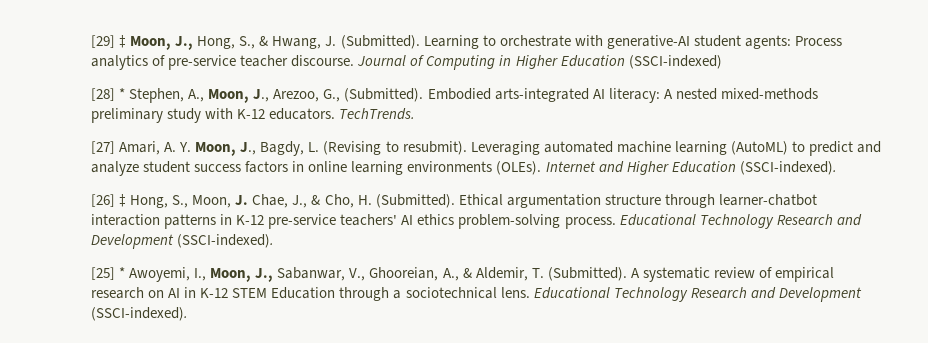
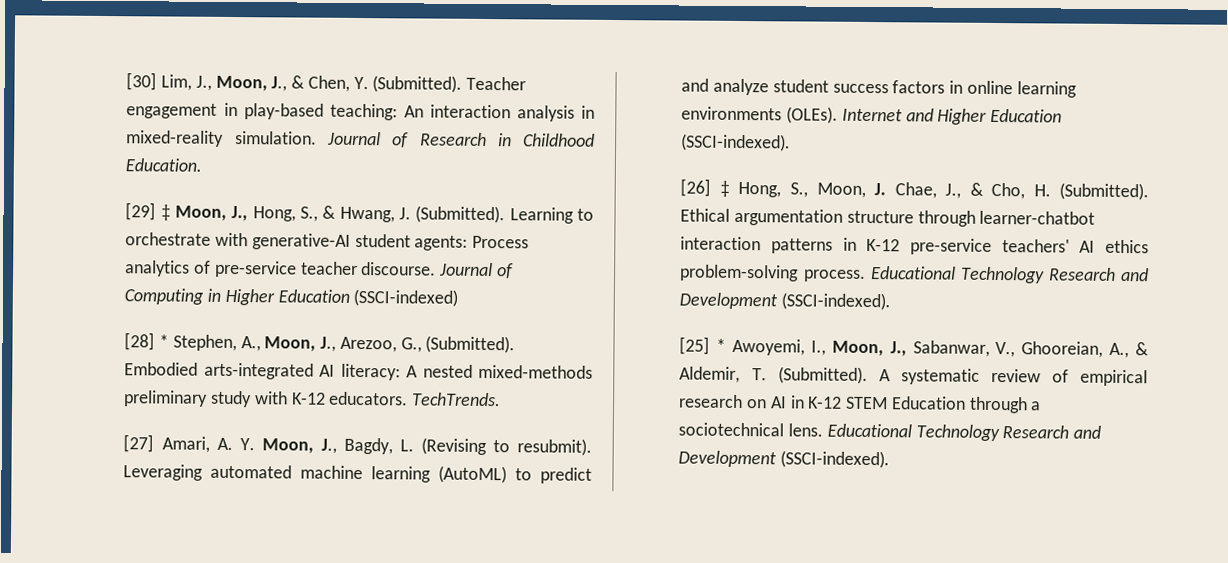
+ [30] Lim, J., Moon, J., & Chen, Y. (Submitted). Teacher engagement in play-based teaching: An interaction analysis in mixed-reality simulation. Journal of Research in Childhood Education.

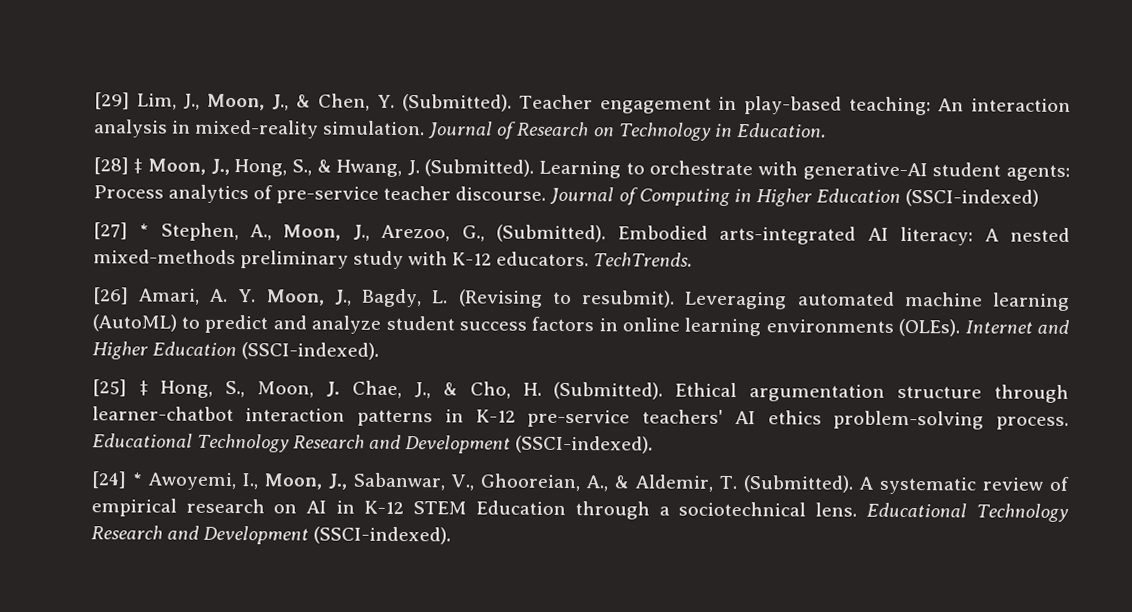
- [30] Lim, J., Moon, J., & Chen, Y. (Submitted).
+ [29] Lim, J., Moon, J., & Chen, Y. (Submitted).
- Journal of Research in Childhood Education.
+ Journal of Research on Technology in Education.
- [29] ‡ Moon, J., Hong, S., & Hwang, J. (Submitted).
+ [28] ‡ Moon, J., Hong, S., & Hwang, J. (Submitted).
- [28] * Stephen, A., Moon, J., Arezoo, G., (Submitted).
+ [27] * Stephen, A., Moon, J., Arezoo, G., (Submitted).
- [27] Amari, A. Y. Moon, J., Bagdy, L. (Revising to resubmit).
+ [26] Amari, A. Y. Moon, J., Bagdy, L. (Revising to resubmit).
- [26] ‡ Hong, S., Moon, J. Chae, J., & Cho, H. (Submitted).
+ [25] ‡ Hong, S., Moon, J. Chae, J., & Cho, H. (Submitted).
- [25] * Awoyemi, I., Moon, J., Sabanwar, V., Ghooreian, A., & Aldemir, T. (Submitted).
+ [24] * Awoyemi, I., Moon, J., Sabanwar, V., Ghooreian, A., & Aldemir, T. (Submitted).

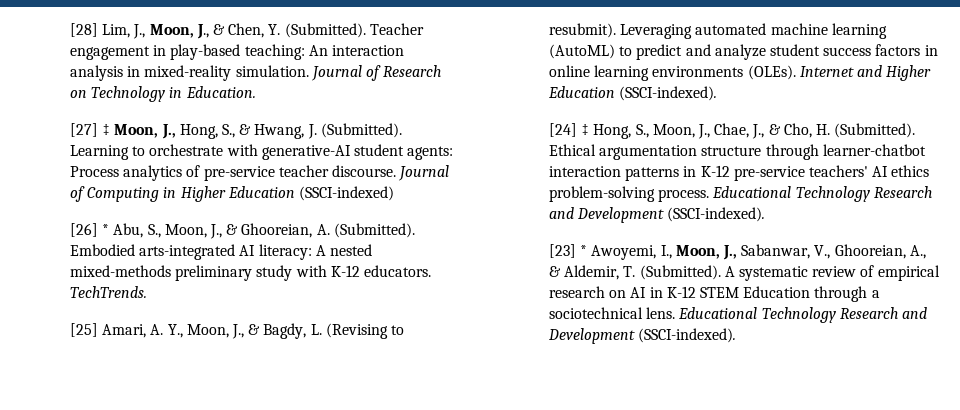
- [29] Lim, J., Moon, J., & Chen, Y. (Submitted).
+ [28] Lim, J., Moon, J., & Chen, Y. (Submitted).
- [28] ‡ Moon, J., Hong, S., & Hwang, J. (Submitted).
+ [27] ‡ Moon, J., Hong, S., & Hwang, J. (Submitted).
- [27] * Stephen, A., Moon, J., Arezoo, G., (Submitted).
+ [26] * Abu, S., Moon, J., & Ghooreian, A. (Submitted).
- [26] Amari, A. Y. Moon, J., Bagdy, L. (Revising to resubmit).
+ [25] Amari, A. Y., Moon, J., & Bagdy, L. (Revising to resubmit).
- [25] ‡ Hong, S., Moon, J. Chae, J., & Cho, H. (Submitted).
+ [24] ‡ Hong, S., Moon, J., Chae, J., & Cho, H. (Submitted).
- [24] * Awoyemi, I., Moon, J., Sabanwar, V., Ghooreian, A., & Aldemir, T. (Submitted).
+ [23] * Awoyemi, I., Moon, J., Sabanwar, V., Ghooreian, A., & Aldemir, T. (Submitted).

